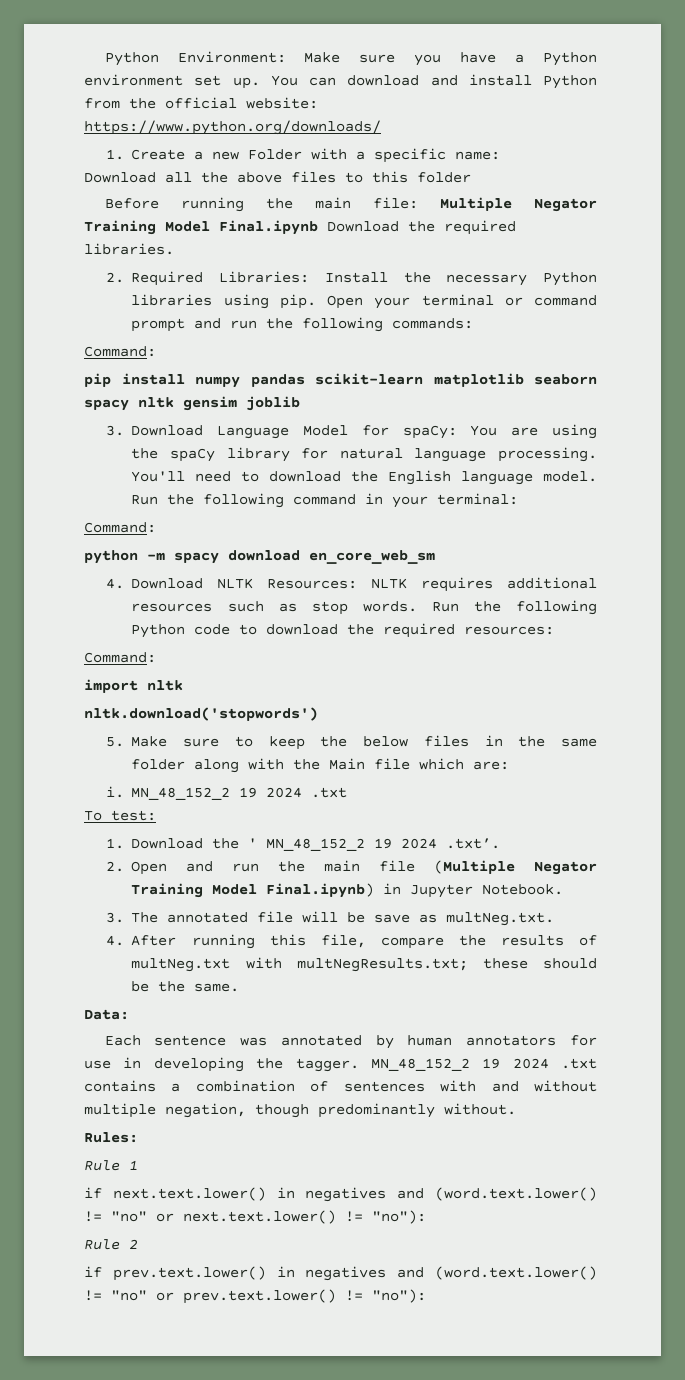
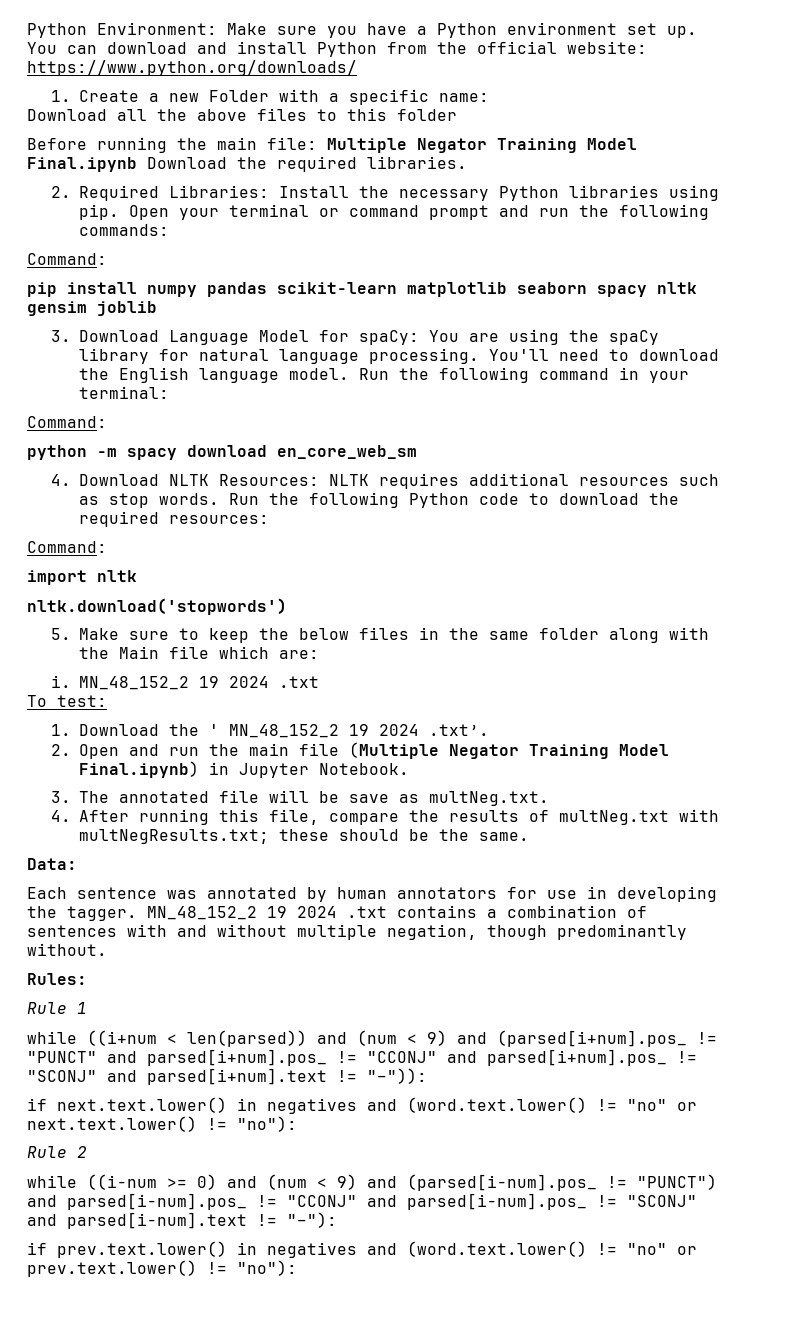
+ while ((i+num < len(parsed)) and (num < 9) and (parsed[i+num].pos_ != "PUNCT" and parsed[i+num].pos_ != "CCONJ" and parsed[i+num].pos_ != "SCONJ" and parsed[i+num].text != "–")):
+ while ((i-num >= 0) and (num < 9) and (parsed[i-num].pos_ != "PUNCT") and parsed[i-num].pos_ != "CCONJ" and parsed[i-num].pos_ != "SCONJ" and parsed[i-num].text != "–"):

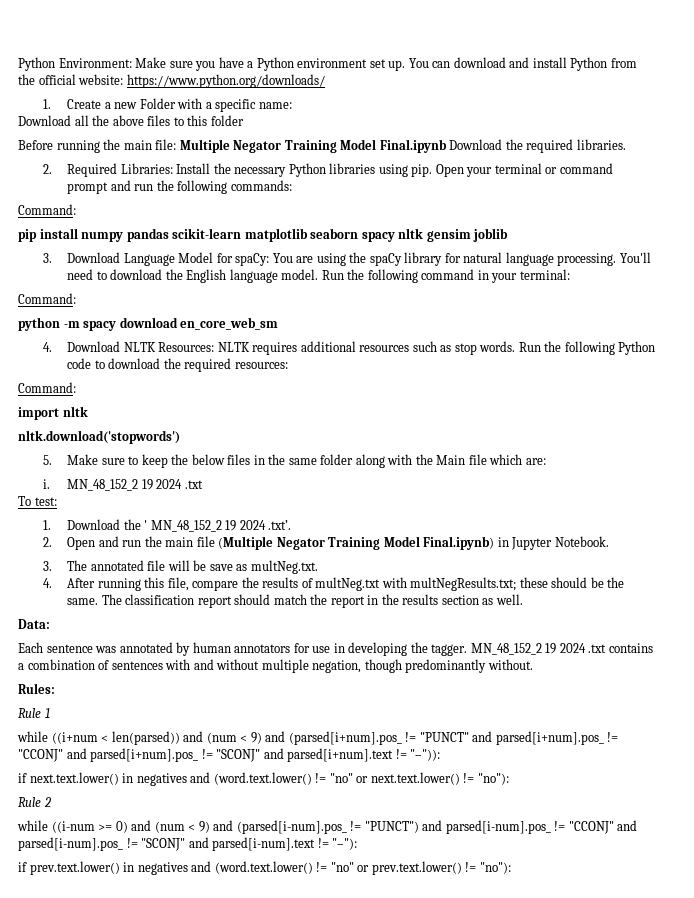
+ The classification report should match the report in the results section as well.

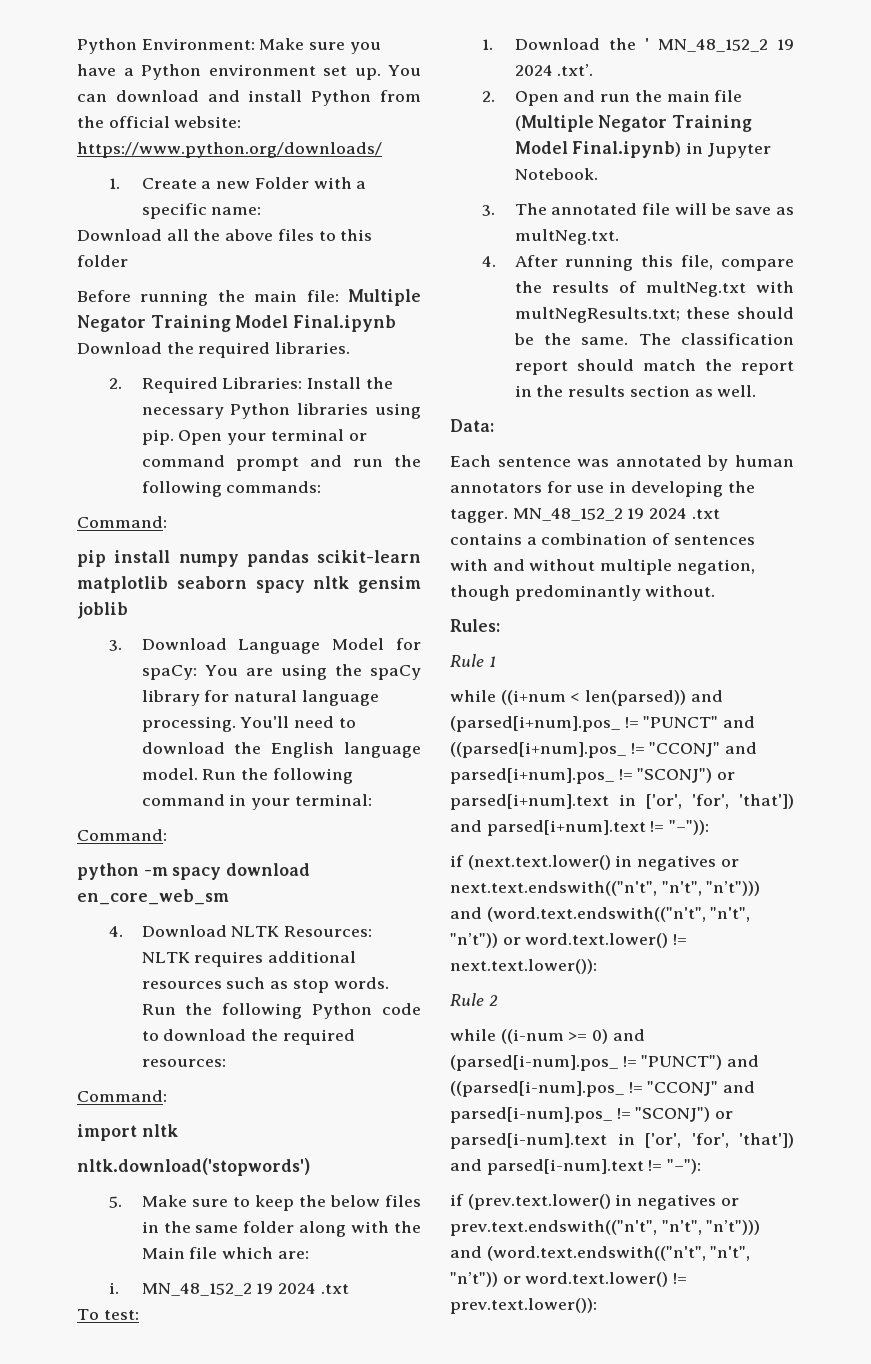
- while ((i+num < len(parsed)) and (num < 9) and (parsed[i+num].pos_ != "PUNCT" and parsed[i+num].pos_ != "CCONJ" and parsed[i+num].pos_ != "SCONJ" and parsed[i+num].text != "–")):
+ while ((i+num < len(parsed)) and (parsed[i+num].pos_ != "PUNCT" and ((parsed[i+num].pos_ != "CCONJ" and parsed[i+num].pos_ != "SCONJ") or parsed[i+num].text in ['or', 'for', 'that']) and parsed[i+num].text != "–")):
- if next.text.lower() in negatives and (word.text.lower() != "no" or next.text.lower() != "no"):
+ if (next.text.lower() in negatives or next.text.endswith(("n't", "n't", "n’t"))) and (word.text.endswith(("n't", "n't", "n’t")) or word.text.lower() != next.text.lower()):
- while ((i-num >= 0) and (num < 9) and (parsed[i-num].pos_ != "PUNCT") and parsed[i-num].pos_ != "CCONJ" and parsed[i-num].pos_ != "SCONJ" and parsed[i-num].text != "–"):
+ while ((i-num >= 0) and (parsed[i-num].pos_ != "PUNCT") and ((parsed[i-num].pos_ != "CCONJ" and parsed[i-num].pos_ != "SCONJ") or parsed[i-num].text in ['or', 'for', 'that']) and parsed[i-num].text != "–"):
- if prev.text.lower() in negatives and (word.text.lower() != "no" or prev.text.lower() != "no"):
+ if (prev.text.lower() in negatives or prev.text.endswith(("n't", "n't", "n’t"))) and (word.text.endswith(("n't", "n't", "n’t")) or word.text.lower() != prev.text.lower()):

